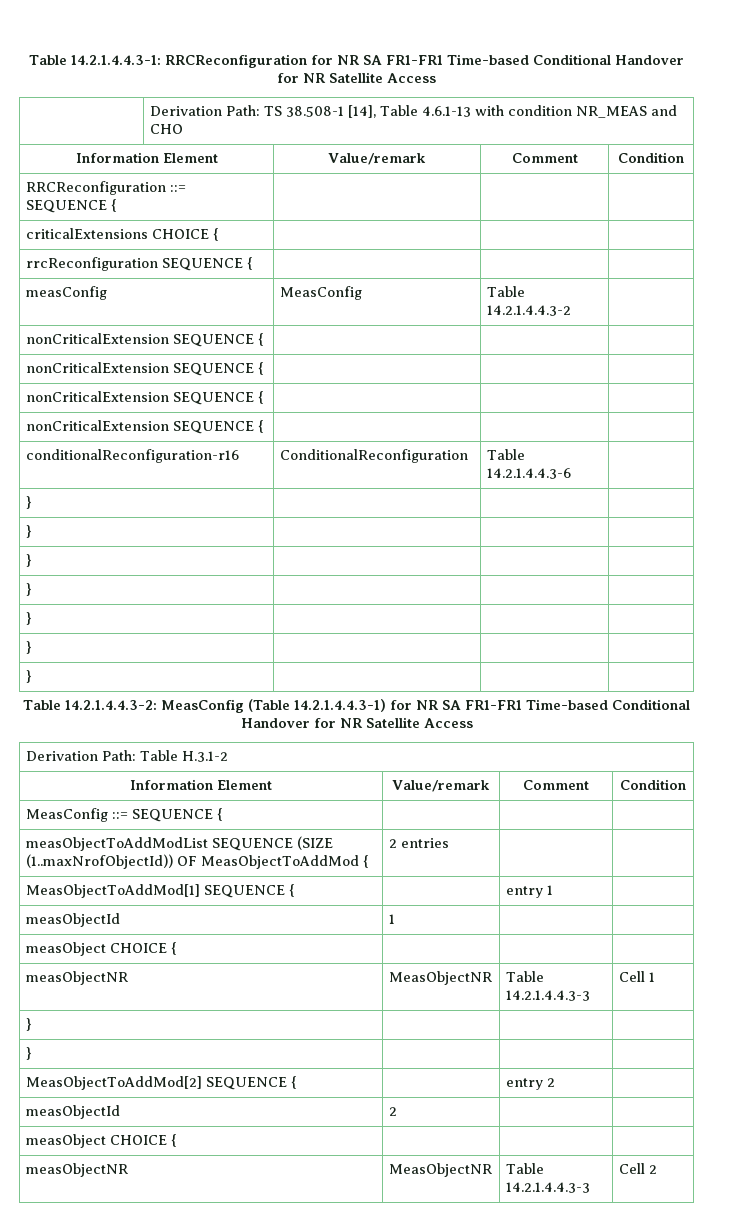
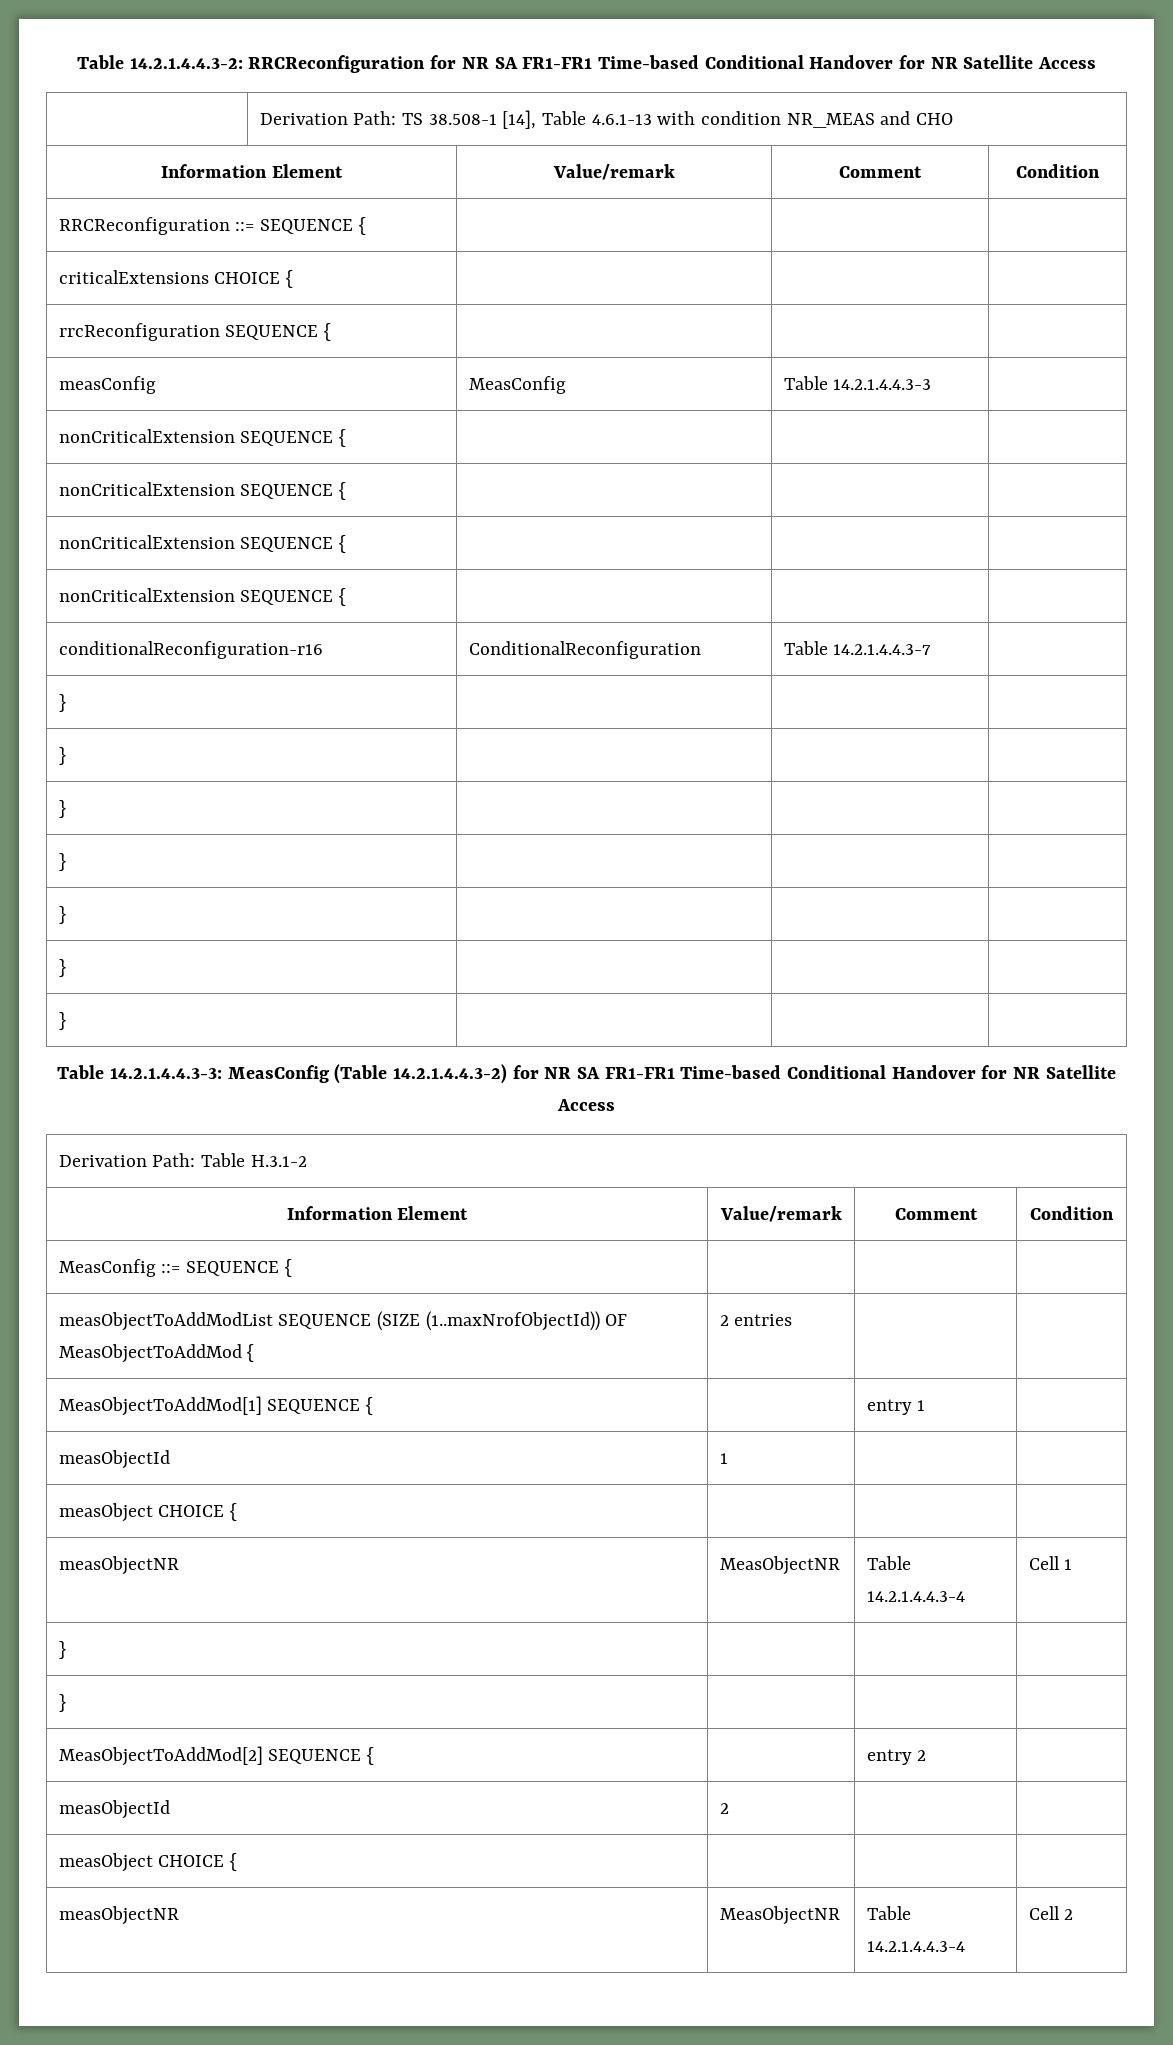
- Table 14.2.1.4.4.3-1: RRCReconfiguration for NR SA FR1-FR1 Time-based Conditional Handover for NR Satellite Access
+ Table 14.2.1.4.4.3-2: RRCReconfiguration for NR SA FR1-FR1 Time-based Conditional Handover for NR Satellite Access
- measConfig | MeasConfig | Table 14.2.1.4.4.3-2 |
+ measConfig | MeasConfig | Table 14.2.1.4.4.3-3 |
- conditionalReconfiguration-r16 | ConditionalReconfiguration | Table 14.2.1.4.4.3-6 |
+ conditionalReconfiguration-r16 | ConditionalReconfiguration | Table 14.2.1.4.4.3-7 |
- Table 14.2.1.4.4.3-2: MeasConfig (Table 14.2.1.4.4.3-1) for NR SA FR1-FR1 Time-based Conditional Handover for NR Satellite Access
+ Table 14.2.1.4.4.3-3: MeasConfig (Table 14.2.1.4.4.3-2) for NR SA FR1-FR1 Time-based Conditional Handover for NR Satellite Access
- measObjectNR | MeasObjectNR | Table 14.2.1.4.4.3-3 | Cell 1
+ measObjectNR | MeasObjectNR | Table 14.2.1.4.4.3-4 | Cell 1
- measObjectNR | MeasObjectNR | Table 14.2.1.4.4.3-3 | Cell 2
+ measObjectNR | MeasObjectNR | Table 14.2.1.4.4.3-4 | Cell 2

